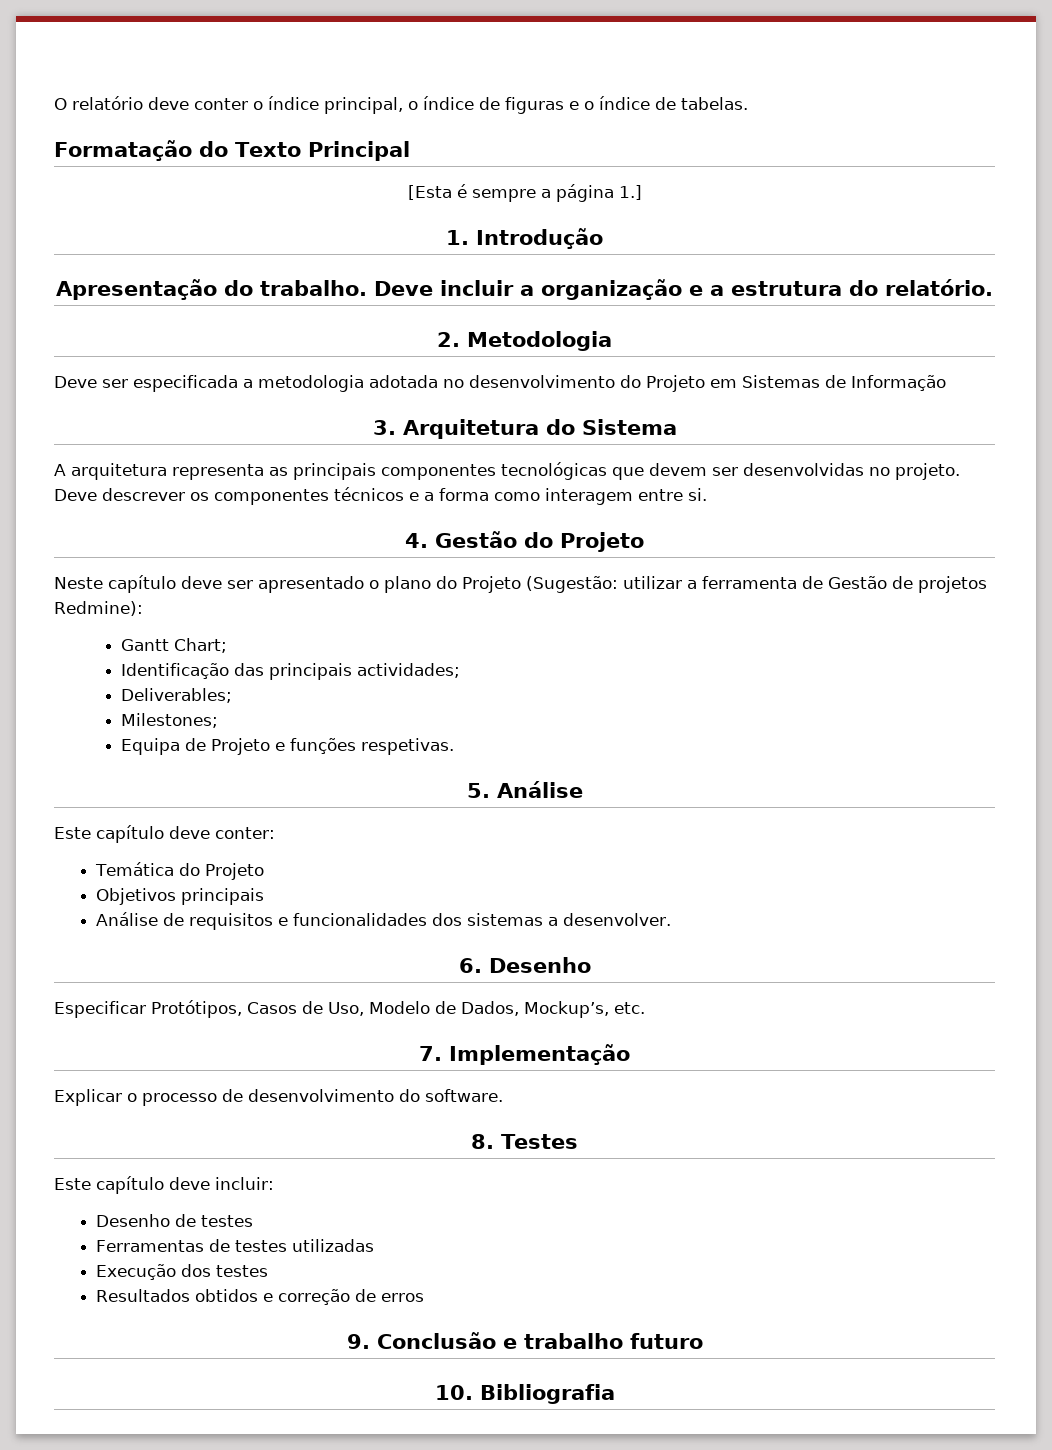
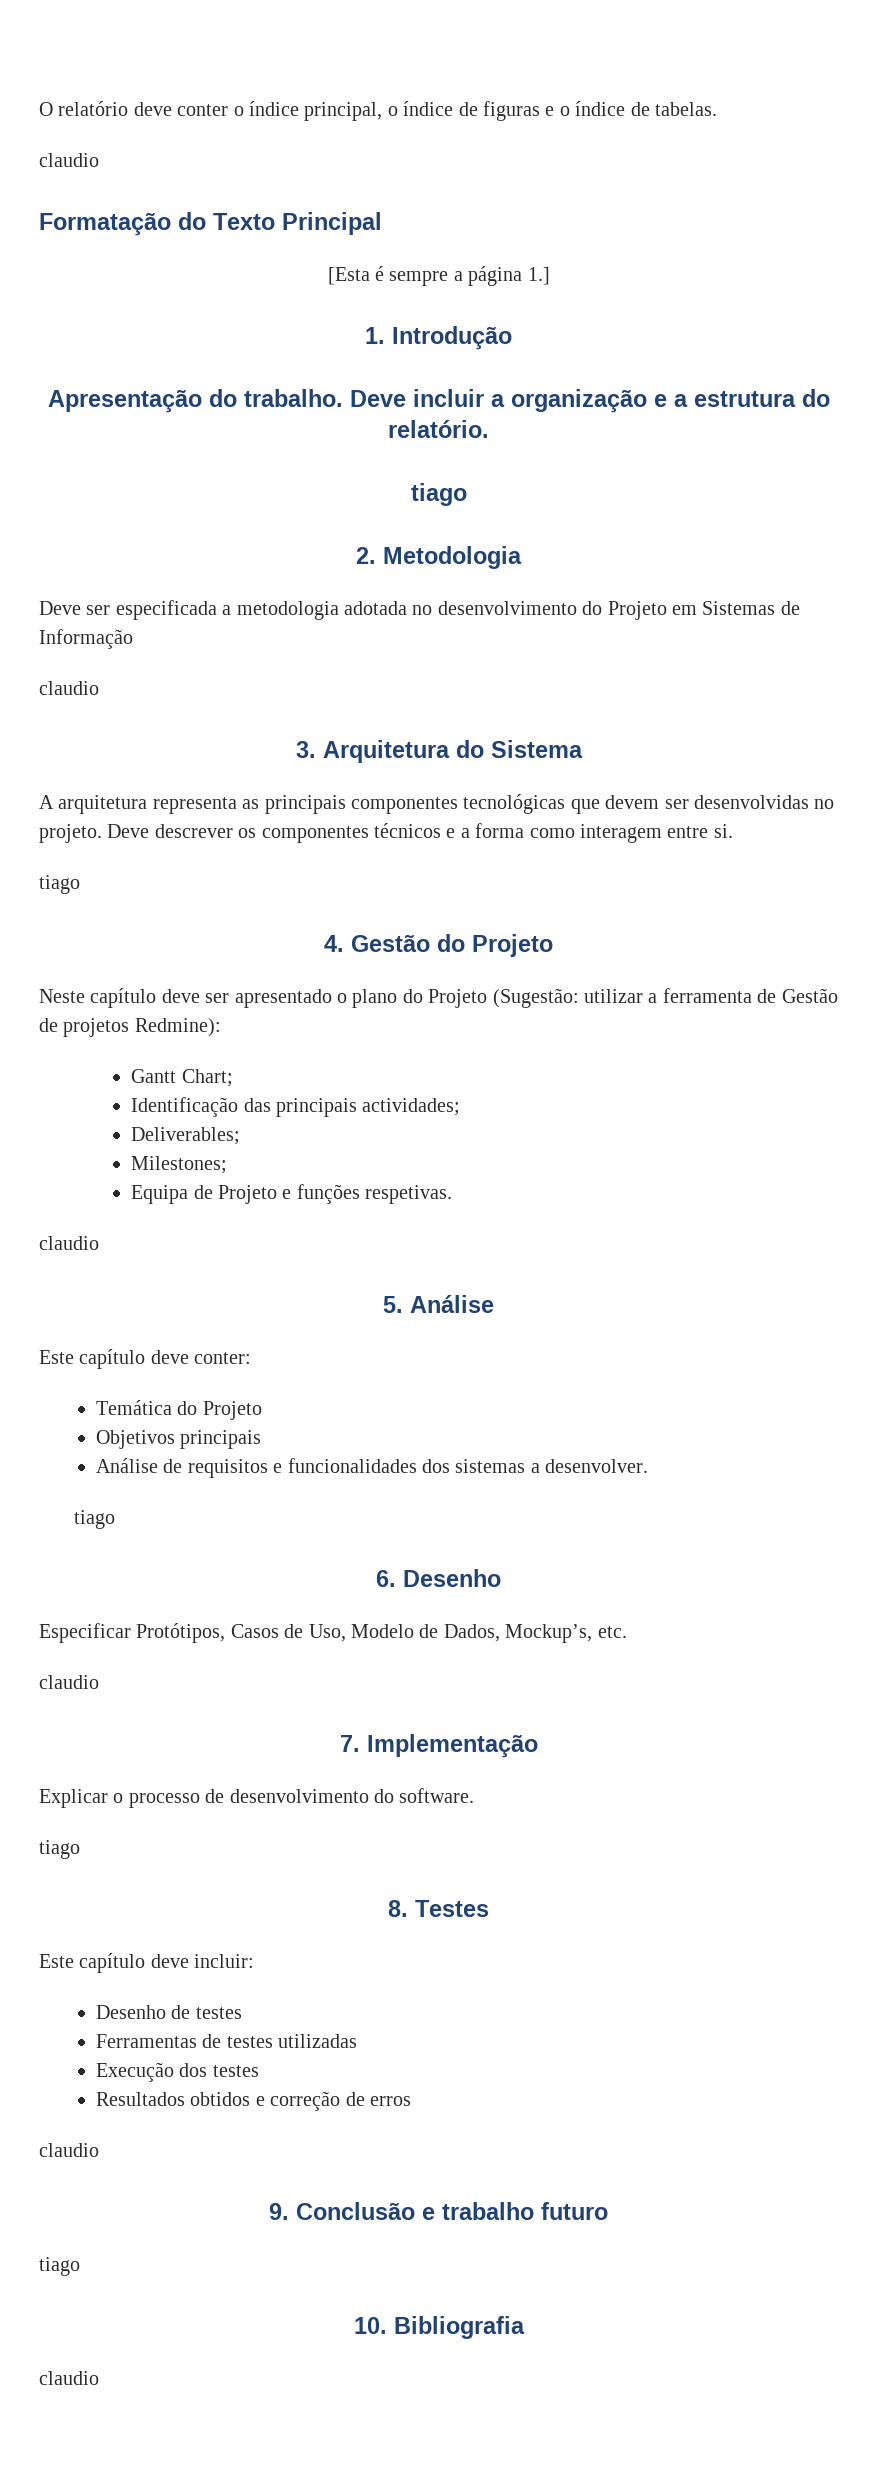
  O relatório deve conter o índice principal, o índice de figuras e o índice de tabelas.
+ claudio
  Deve incluir a organização e a estrutura do relatório.
+ tiago
  Deve ser especificada a metodologia adotada no desenvolvimento do Projeto em Sistemas de Informação
+ claudio
  Deve descrever os componentes técnicos e a forma como interagem entre si.
+ tiago
  Equipa de Projeto e funções respetivas.
+ claudio
  Análise de requisitos e funcionalidades dos sistemas a desenvolver.
+ tiago
  Especificar Protótipos, Casos de Uso, Modelo de Dados, Mockup’s, etc.
+ claudio
  Explicar o processo de desenvolvimento do software.
+ tiago
  Resultados obtidos e correção de erros
+ claudio
  9. Conclusão e trabalho futuro
+ tiago
  10. Bibliografia
+ claudio

